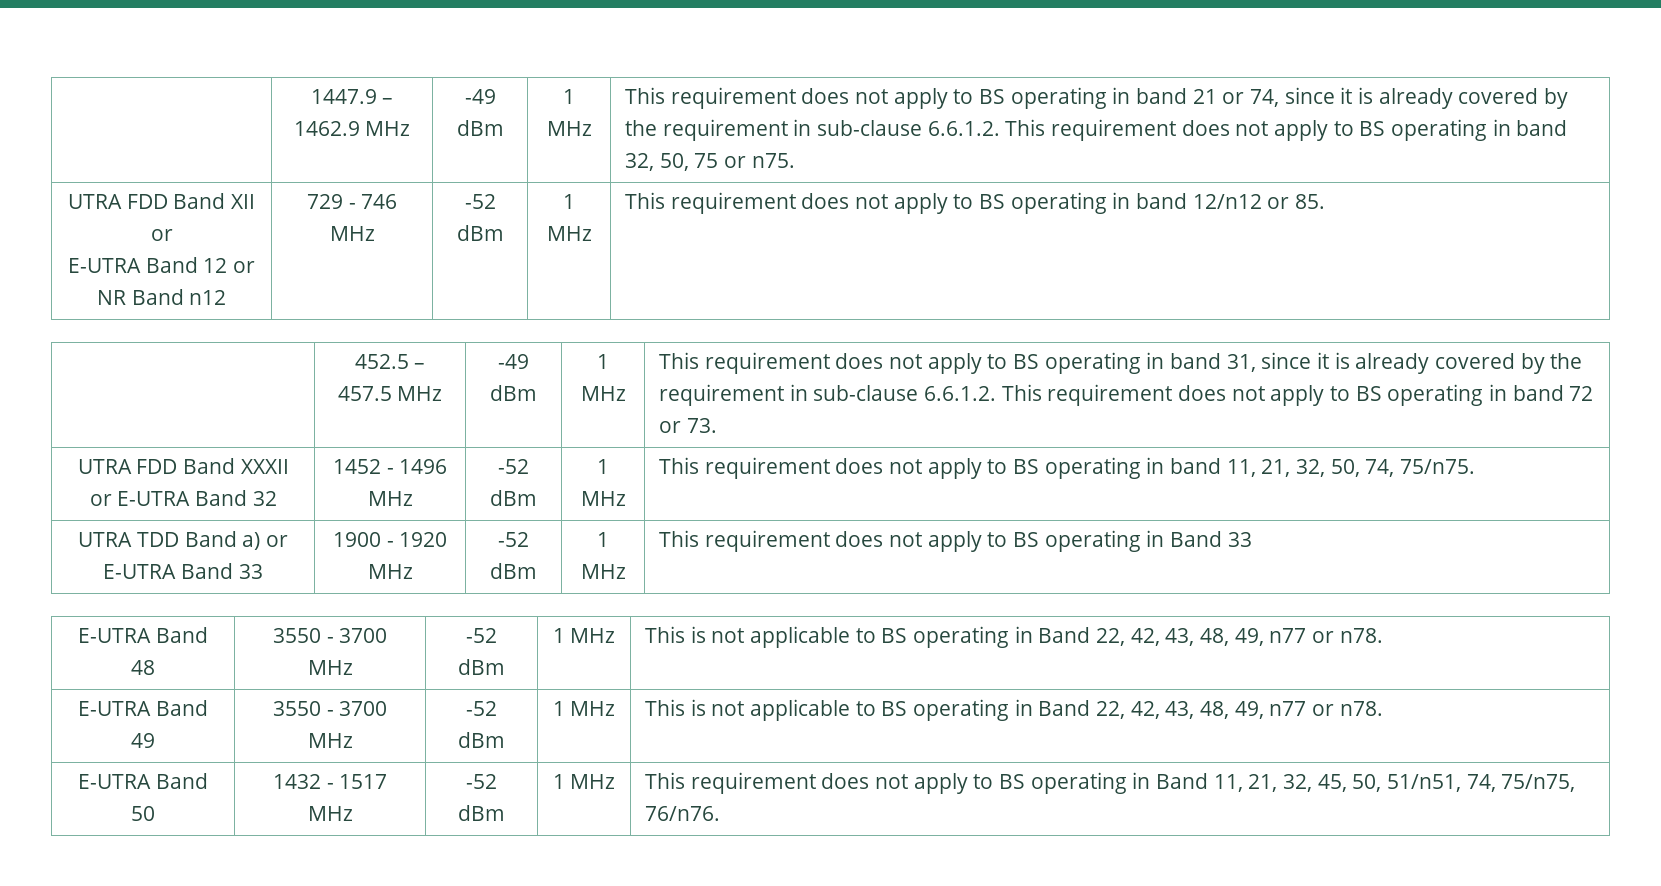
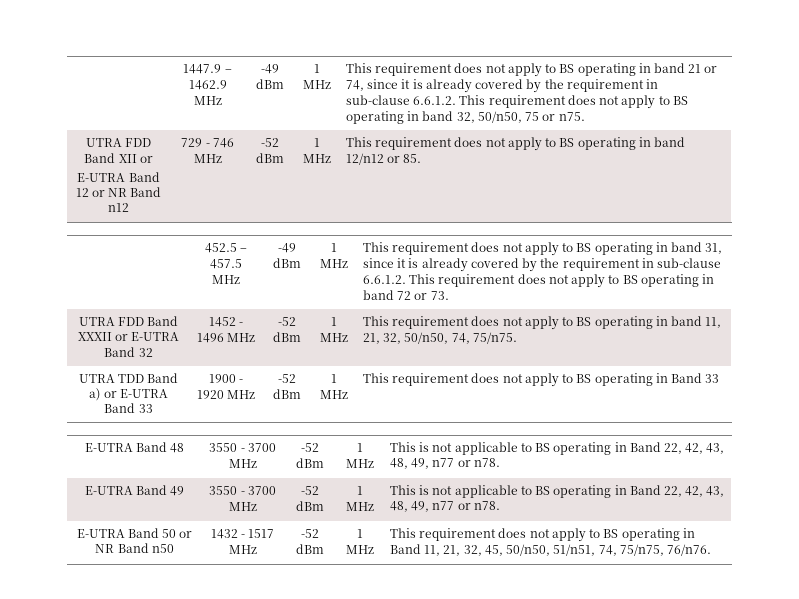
- This requirement does not apply to BS operating in band 21 or 74, since it is already covered by the requirement in sub-clause 6.6.1.2. This requirement does not apply to BS operating in band 32, 50, 75 or n75.
+ This requirement does not apply to BS operating in band 21 or 74, since it is already covered by the requirement in sub-clause 6.6.1.2. This requirement does not apply to BS operating in band 32, 50/n50, 75 or n75.
- UTRA FDD Band XXXII or E-UTRA Band 32 | 1452 - 1496 MHz | -52 dBm | 1 MHz | This requirement does not apply to BS operating in band 11, 21, 32, 50, 74, 75/n75.
+ UTRA FDD Band XXXII or E-UTRA Band 32 | 1452 - 1496 MHz | -52 dBm | 1 MHz | This requirement does not apply to BS operating in band 11, 21, 32, 50/n50, 74, 75/n75.
- E-UTRA Band 50 | 1432 - 1517 MHz | -52 dBm | 1 MHz | This requirement does not apply to BS operating in Band 11, 21, 32, 45, 50, 51/n51, 74, 75/n75, 76/n76.
+ E-UTRA Band 50 or NR Band n50 | 1432 - 1517 MHz | -52 dBm | 1 MHz | This requirement does not apply to BS operating in Band 11, 21, 32, 45, 50/n50, 51/n51, 74, 75/n75, 76/n76.

